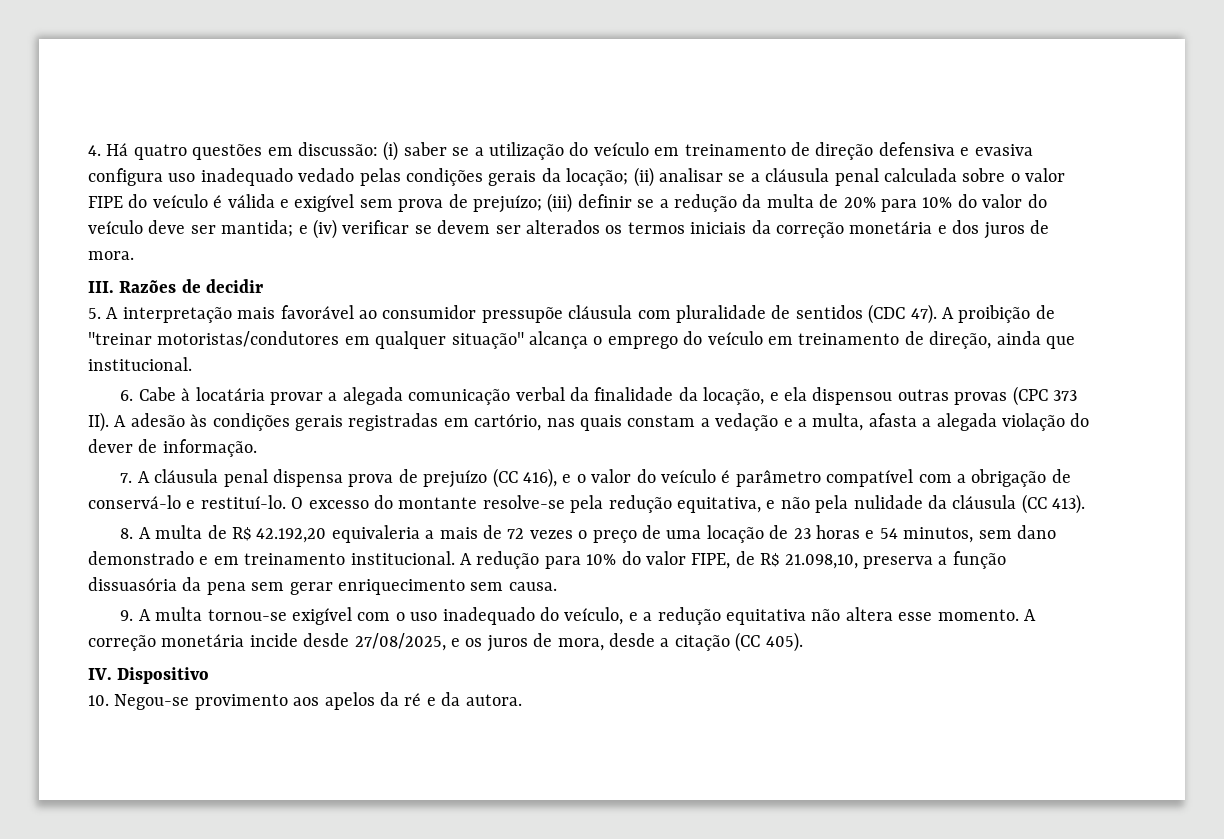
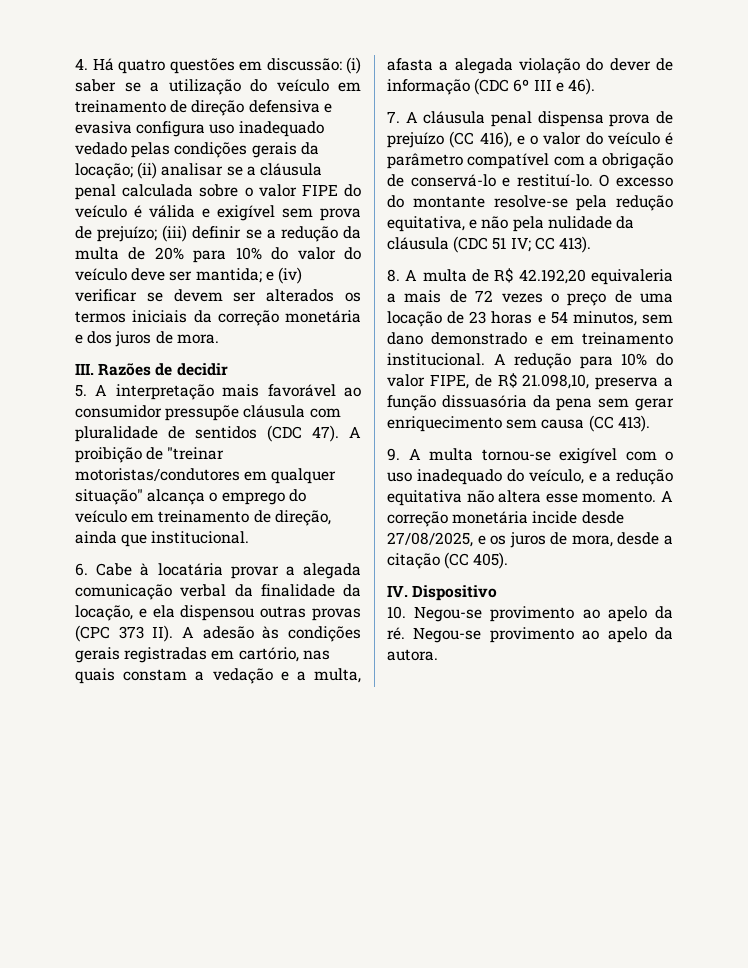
- 6. Cabe à locatária provar a alegada comunicação verbal da finalidade da locação, e ela dispensou outras provas (CPC 373 II). A adesão às condições gerais registradas em cartório, nas quais constam a vedação e a multa, afasta a alegada violação do dever de informação.
+ 6. Cabe à locatária provar a alegada comunicação verbal da finalidade da locação, e ela dispensou outras provas (CPC 373 II). A adesão às condições gerais registradas em cartório, nas quais constam a vedação e a multa, afasta a alegada violação do dever de informação (CDC 6º III e 46).
- O excesso do montante resolve-se pela redução equitativa, e não pela nulidade da cláusula (CC 413).
+ O excesso do montante resolve-se pela redução equitativa, e não pela nulidade da cláusula (CDC 51 IV; CC 413).
- A redução para 10% do valor FIPE, de R$ 21.098,10, preserva a função dissuasória da pena sem gerar enriquecimento sem causa.
+ A redução para 10% do valor FIPE, de R$ 21.098,10, preserva a função dissuasória da pena sem gerar enriquecimento sem causa (CC 413).
- 10. Negou-se provimento aos apelos da ré e da autora.
+ 10. Negou-se provimento ao apelo da ré. Negou-se provimento ao apelo da autora.

